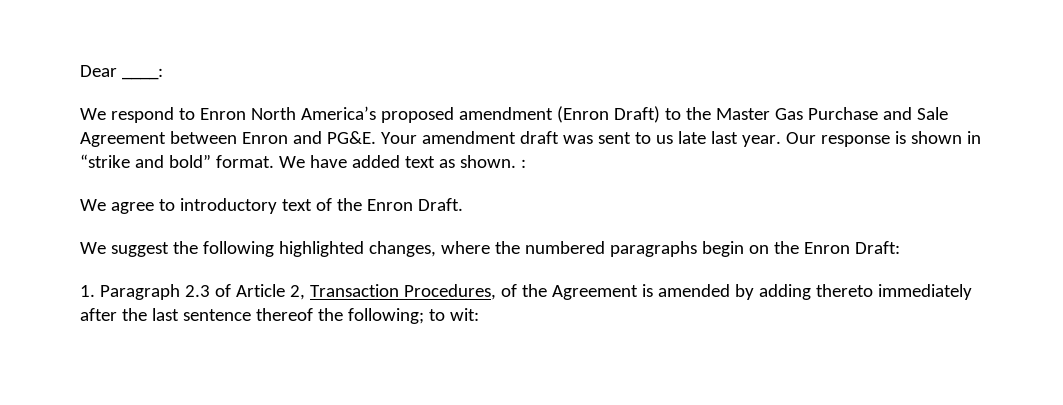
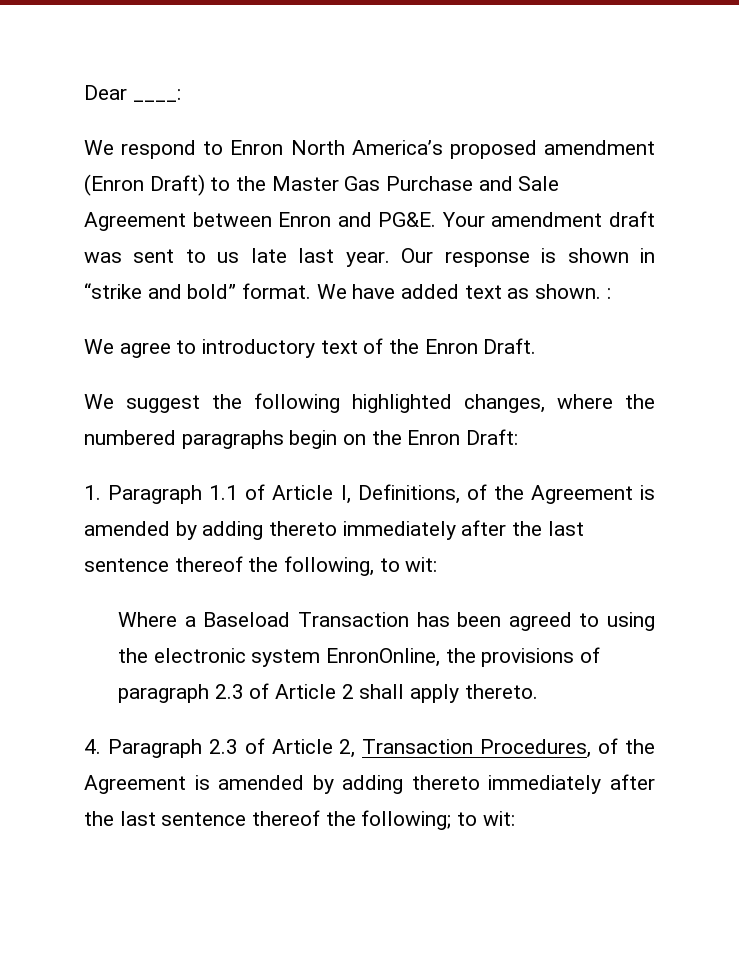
- 1. Paragraph 2.3 of Article 2, Transaction Procedures, of the Agreement is amended by adding thereto immediately after the last sentence thereof the following; to wit:
+ 1. Paragraph 1.1 of Article I, Definitions, of the Agreement is amended by adding thereto immediately after the last sentence thereof the following, to wit:
+ Where a Baseload Transaction has been agreed to using the electronic system EnronOnline, the provisions of paragraph 2.3 of Article 2 shall apply thereto.
+ 4. Paragraph 2.3 of Article 2, Transaction Procedures, of the Agreement is amended by adding thereto immediately after the last sentence thereof the following; to wit:

